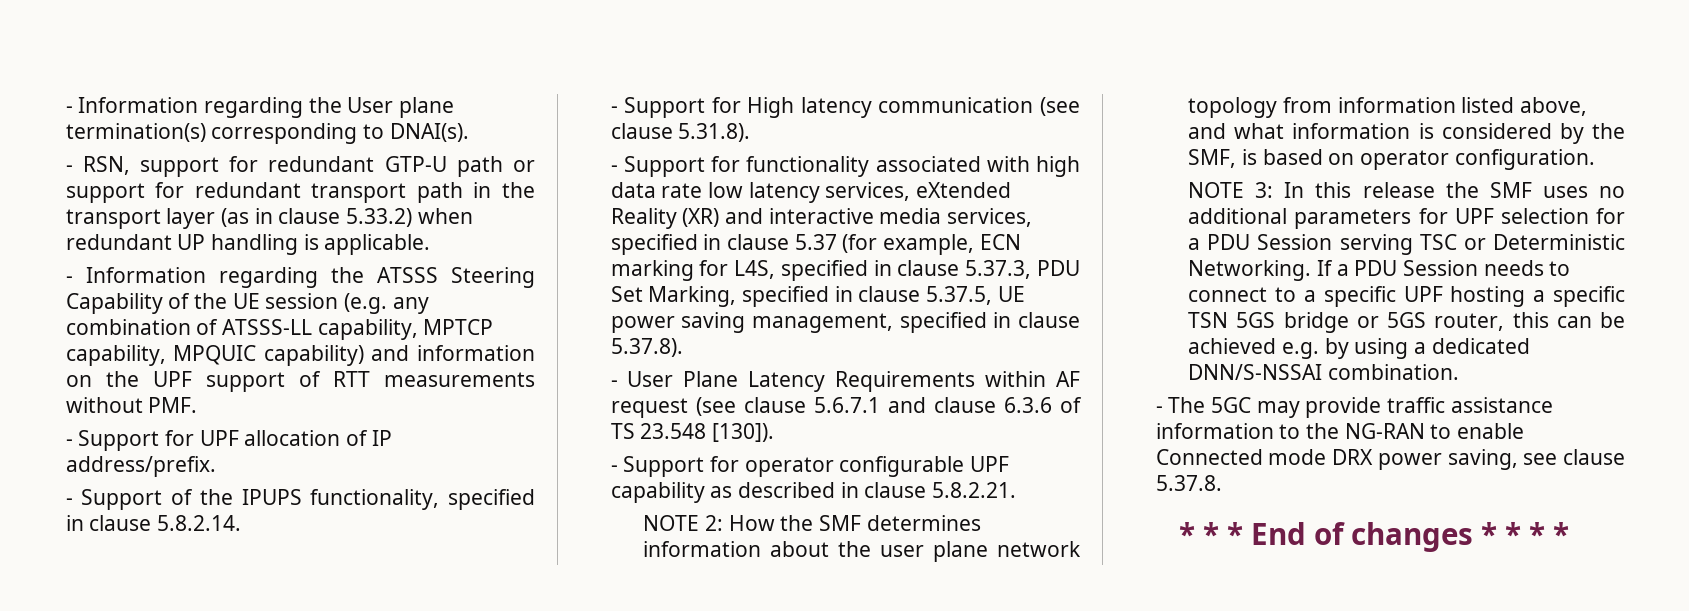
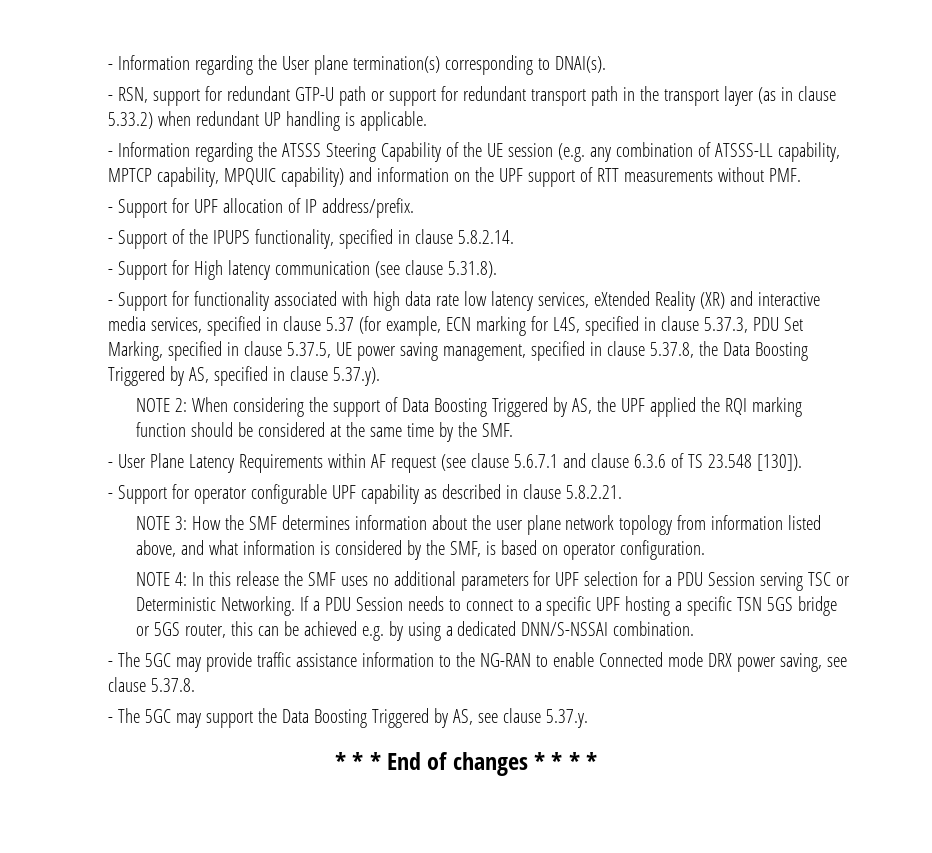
- - Support for functionality associated with high data rate low latency services, eXtended Reality (XR) and interactive media services, specified in clause 5.37 (for example, ECN marking for L4S, specified in clause 5.37.3, PDU Set Marking, specified in clause 5.37.5, UE power saving management, specified in clause 5.37.8).
+ - Support for functionality associated with high data rate low latency services, eXtended Reality (XR) and interactive media services, specified in clause 5.37 (for example, ECN marking for L4S, specified in clause 5.37.3, PDU Set Marking, specified in clause 5.37.5, UE power saving management, specified in clause 5.37.8, the Data Boosting Triggered by AS, specified in clause 5.37.y).
+ NOTE 2: When considering the support of Data Boosting Triggered by AS, the UPF applied the RQI marking function should be considered at the same time by the SMF.
- NOTE 2: How the SMF determines information about the user plane network topology from information listed above, and what information is considered by the SMF, is based on operator configuration.
+ NOTE 3: How the SMF determines information about the user plane network topology from information listed above, and what information is considered by the SMF, is based on operator configuration.
- NOTE 3: In this release the SMF uses no additional parameters for UPF selection for a PDU Session serving TSC or Deterministic Networking.
+ NOTE 4: In this release the SMF uses no additional parameters for UPF selection for a PDU Session serving TSC or Deterministic Networking.
+ - The 5GC may support the Data Boosting Triggered by AS, see clause 5.37.y.

